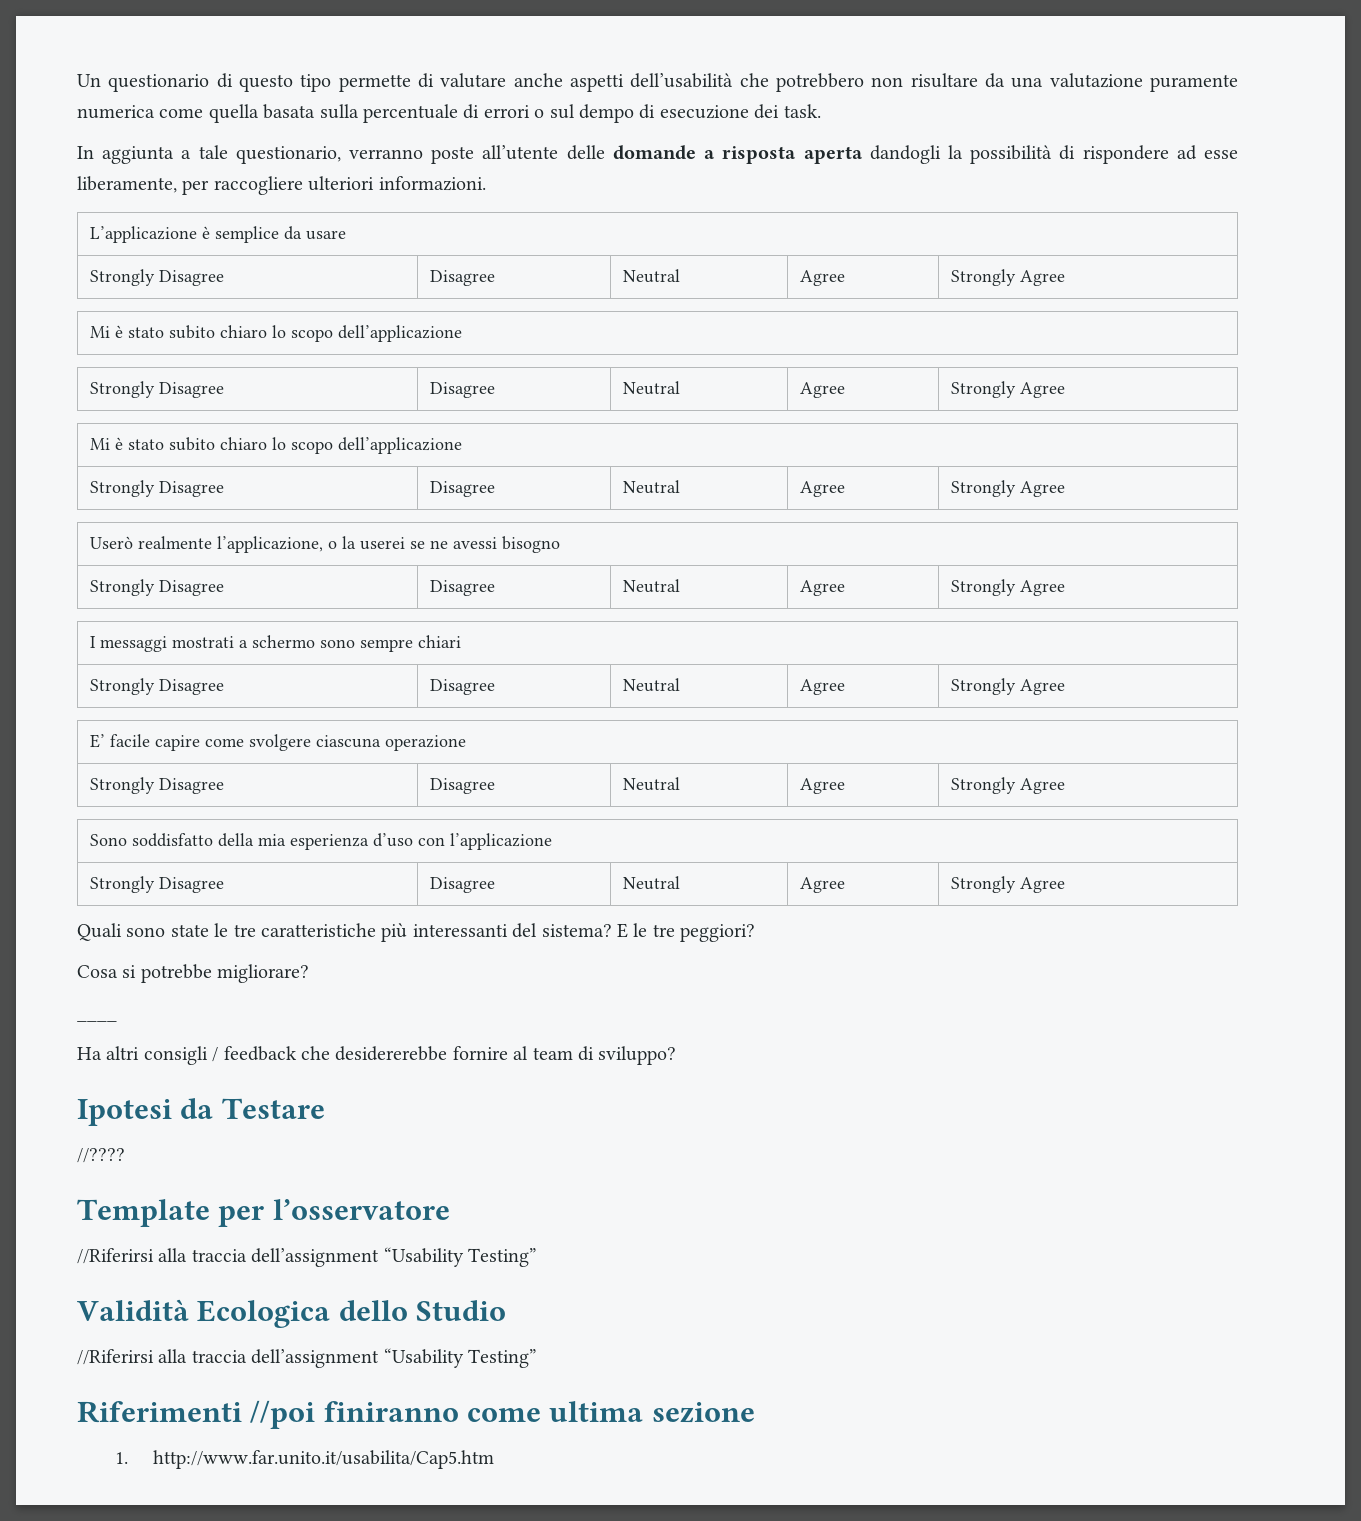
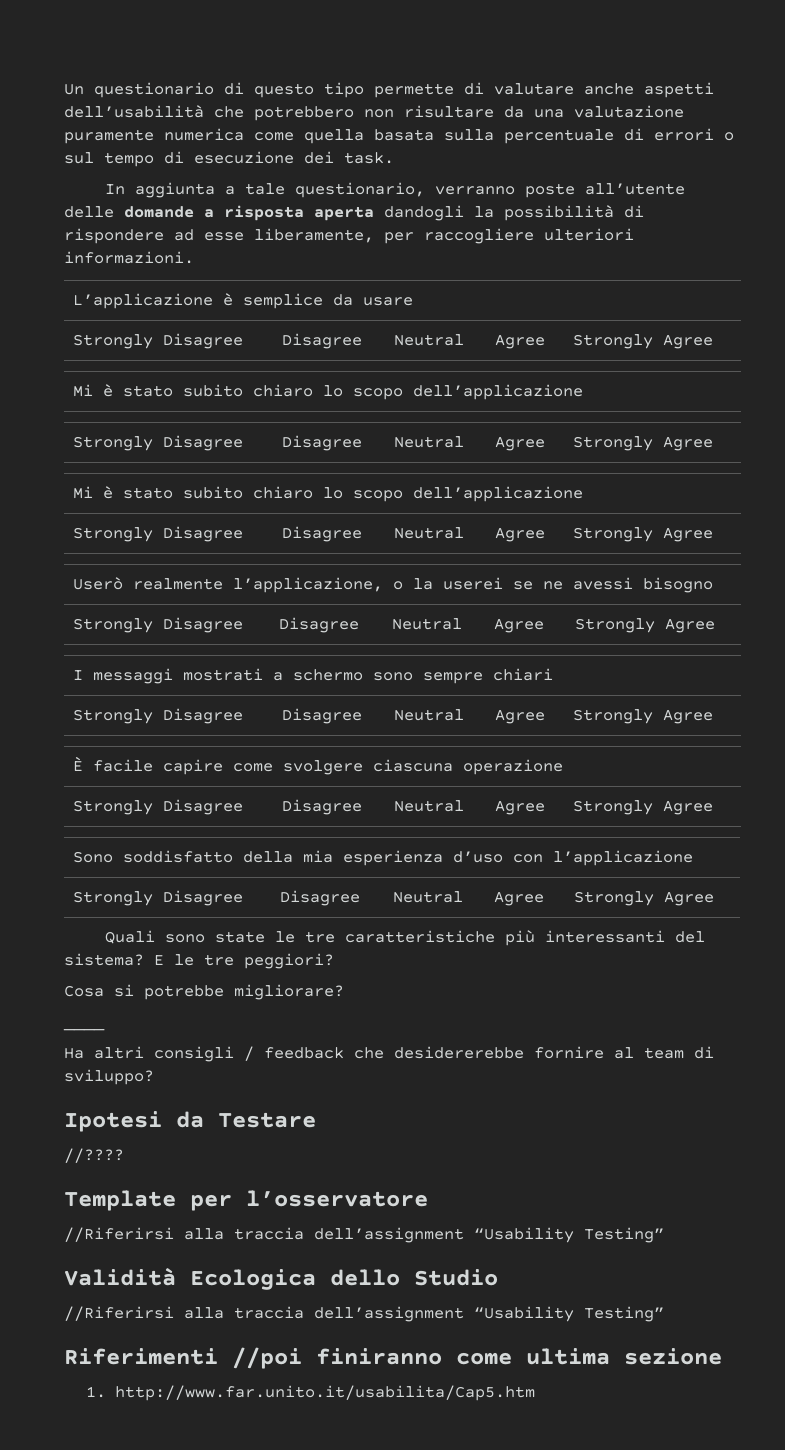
- Un questionario di questo tipo permette di valutare anche aspetti dell’usabilità che potrebbero non risultare da una valutazione puramente numerica come quella basata sulla percentuale di errori o sul dempo di esecuzione dei task.
+ Un questionario di questo tipo permette di valutare anche aspetti dell’usabilità che potrebbero non risultare da una valutazione puramente numerica come quella basata sulla percentuale di errori o sul tempo di esecuzione dei task.
- E’ facile capire come svolgere ciascuna operazione
+ È facile capire come svolgere ciascuna operazione

